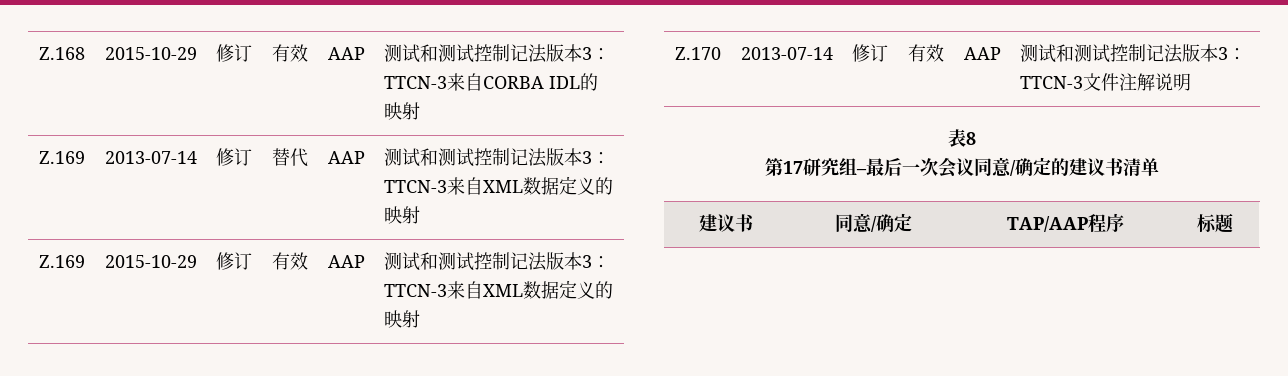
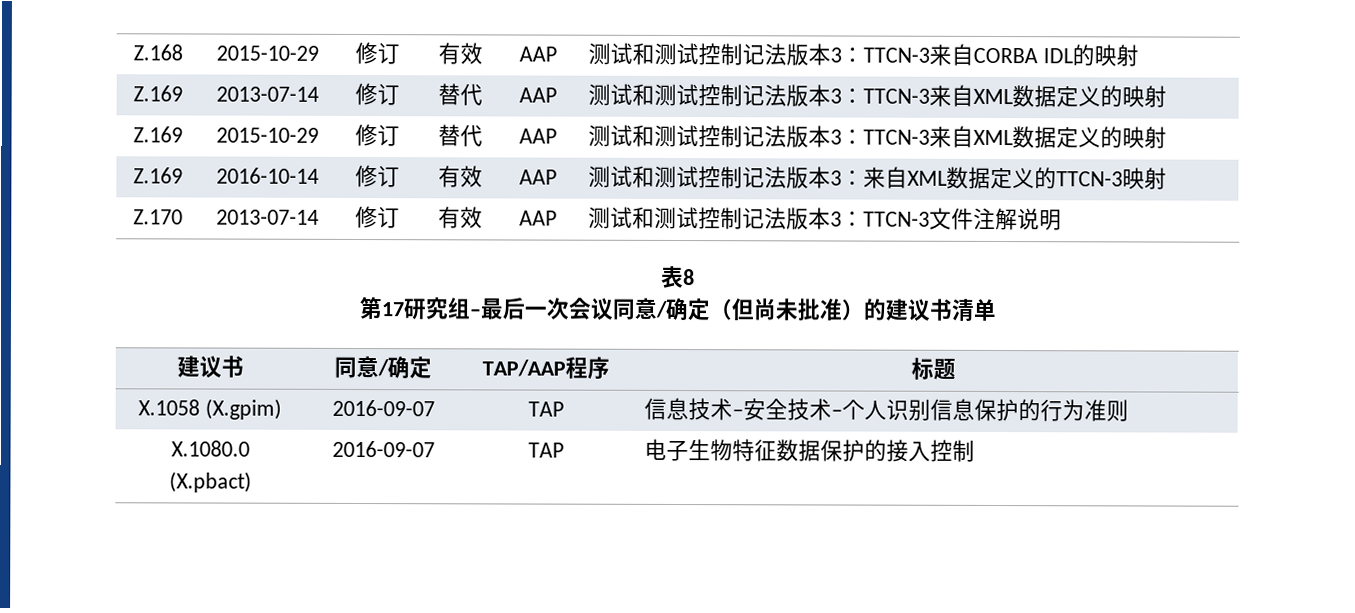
- Z.169 | 2015-10-29 | 修订 | 有效 | AAP | 测试和测试控制记法版本3：TTCN-3来自XML数据定义的映射
+ Z.169 | 2015-10-29 | 修订 | 替代 | AAP | 测试和测试控制记法版本3：TTCN-3来自XML数据定义的映射
+ Z.169 | 2016-10-14 | 修订 | 有效 | AAP | 测试和测试控制记法版本3：来自XML数据定义的TTCN-3映射
- 第17研究组–最后一次会议同意/确定的建议书清单
+ 第17研究组–最后一次会议同意/确定（但尚未批准）的建议书清单
+ X.1058 (X.gpim) | 2016-09-07 | TAP | 信息技术–安全技术–个人识别信息保护的行为准则
+ X.1080.0 (X.pbact) | 2016-09-07 | TAP | 电子生物特征数据保护的接入控制

